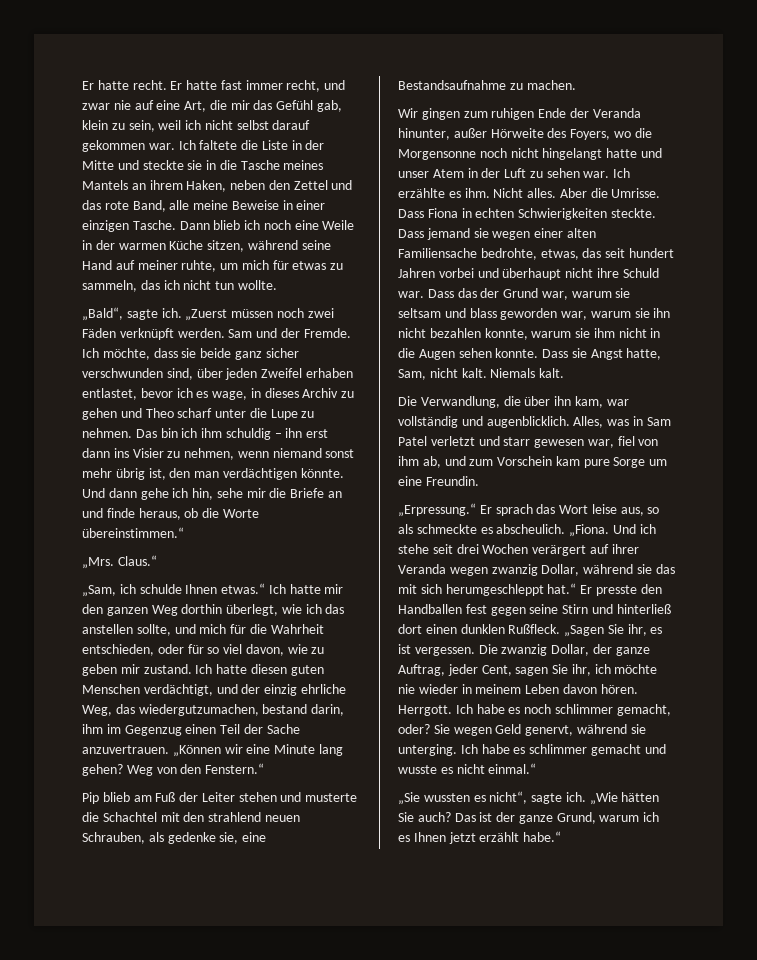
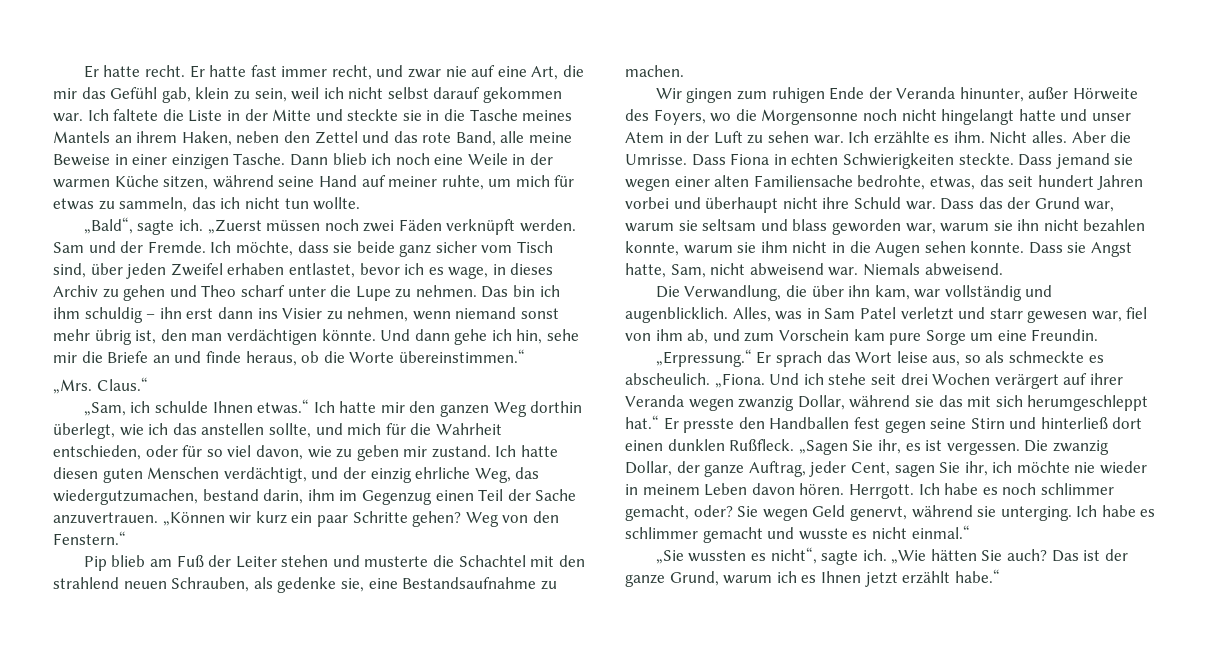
- Ich möchte, dass sie beide ganz sicher verschwunden sind, über jeden Zweifel erhaben entlastet, bevor ich es wage, in dieses Archiv zu gehen und Theo scharf unter die Lupe zu nehmen.
+ Ich möchte, dass sie beide ganz sicher vom Tisch sind, über jeden Zweifel erhaben entlastet, bevor ich es wage, in dieses Archiv zu gehen und Theo scharf unter die Lupe zu nehmen.
- „Können wir eine Minute lang gehen?
+ „Können wir kurz ein paar Schritte gehen?
- Dass sie Angst hatte, Sam, nicht kalt. Niemals kalt.
+ Dass sie Angst hatte, Sam, nicht abweisend war. Niemals abweisend.

